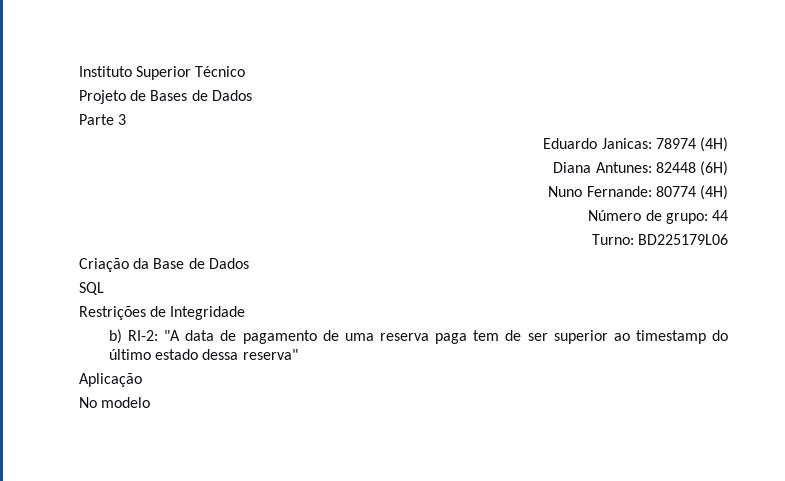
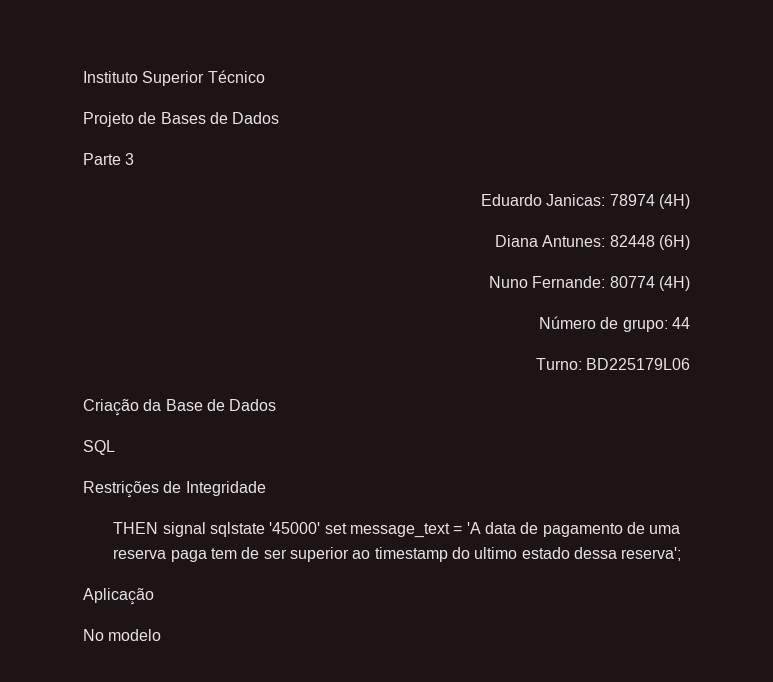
- b) RI-2: "A data de pagamento de uma reserva paga tem de ser superior ao timestamp do último estado dessa reserva"
+ THEN signal sqlstate '45000' set message_text = 'A data de pagamento de uma reserva paga tem de ser superior ao timestamp do ultimo estado dessa reserva';

